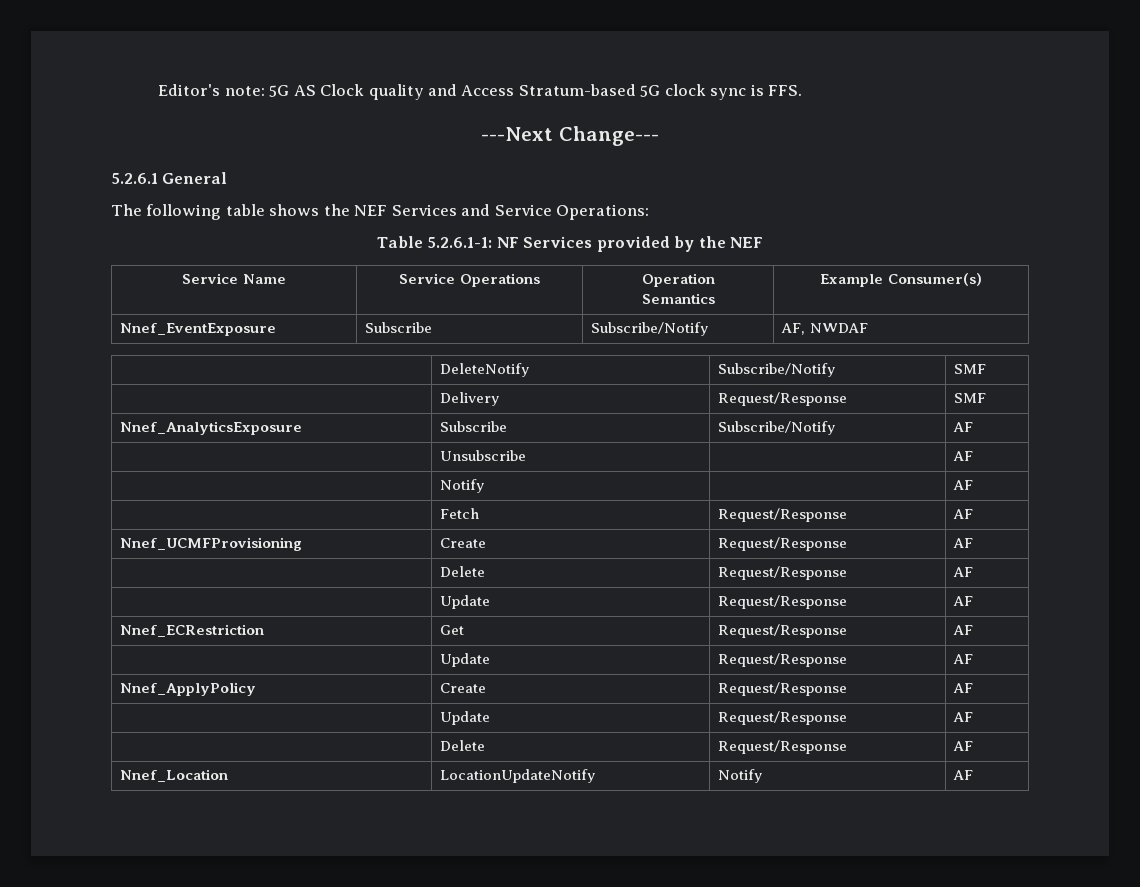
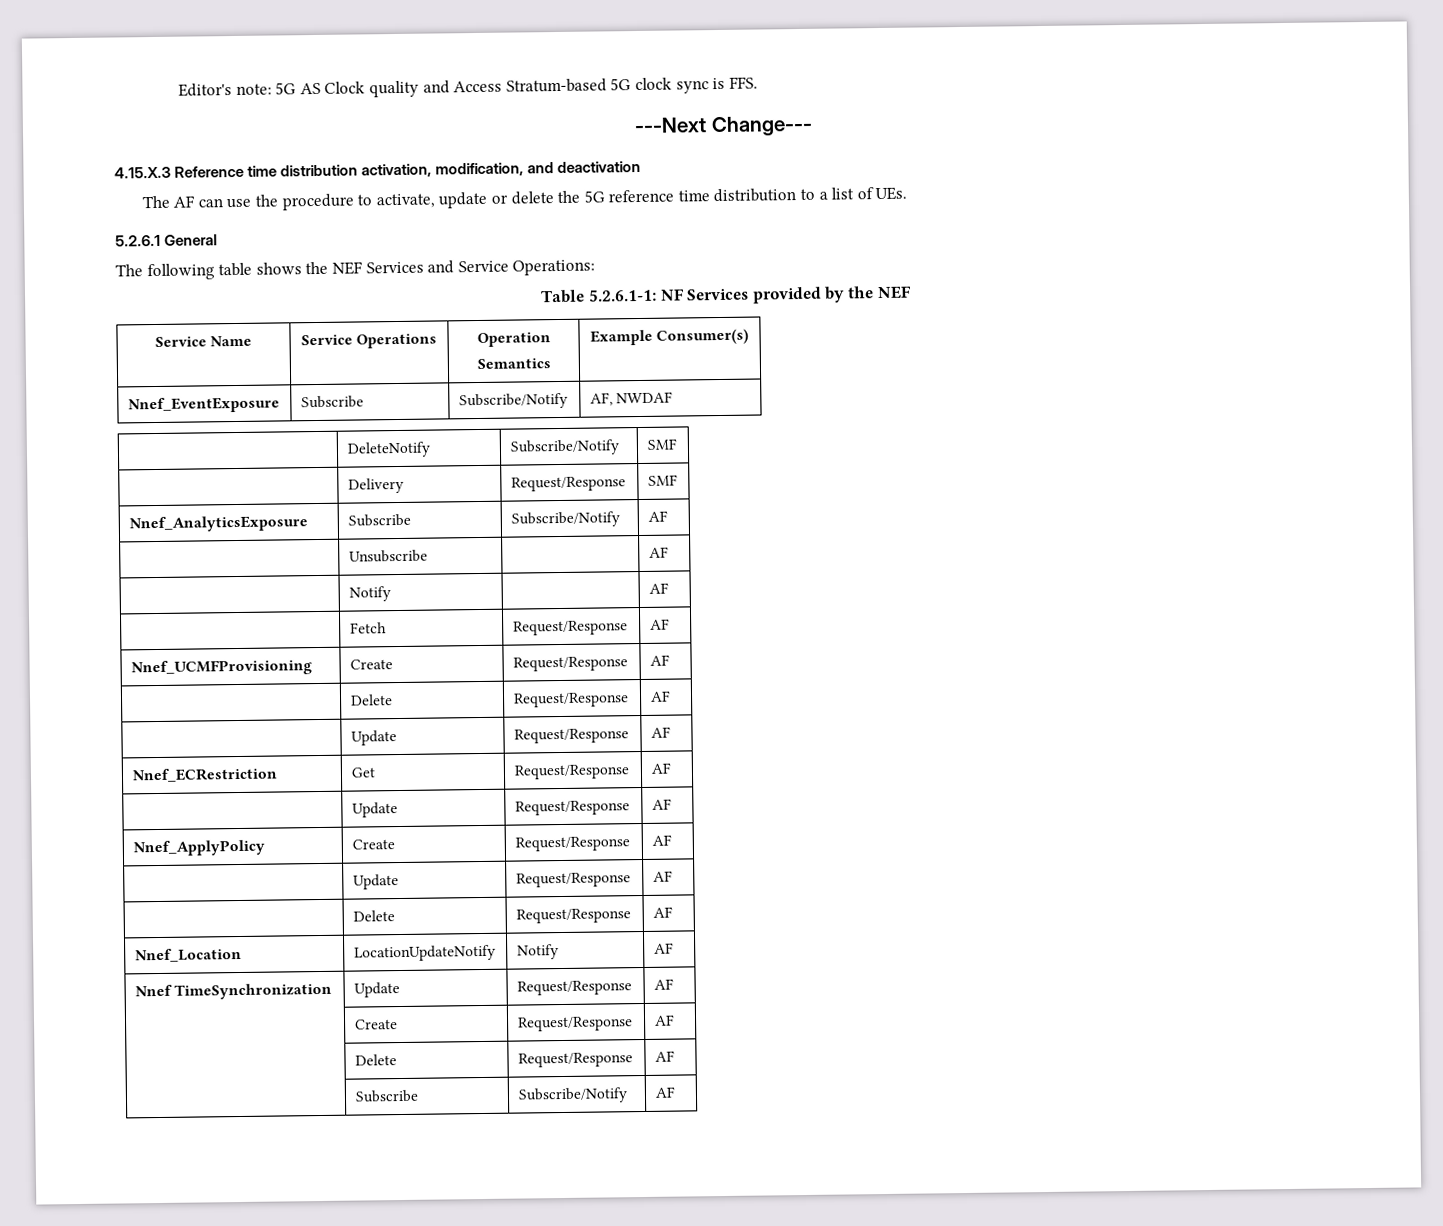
+ 4.15.X.3 Reference time distribution activation, modification, and deactivation
+ The AF can use the procedure to activate, update or delete the 5G reference time distribution to a list of UEs.
+ Nnef TimeSynchronization | Update | Request/Response | AF
+ | Create | Request/Response | AF
+ | Delete | Request/Response | AF
+ | Subscribe | Subscribe/Notify | AF

